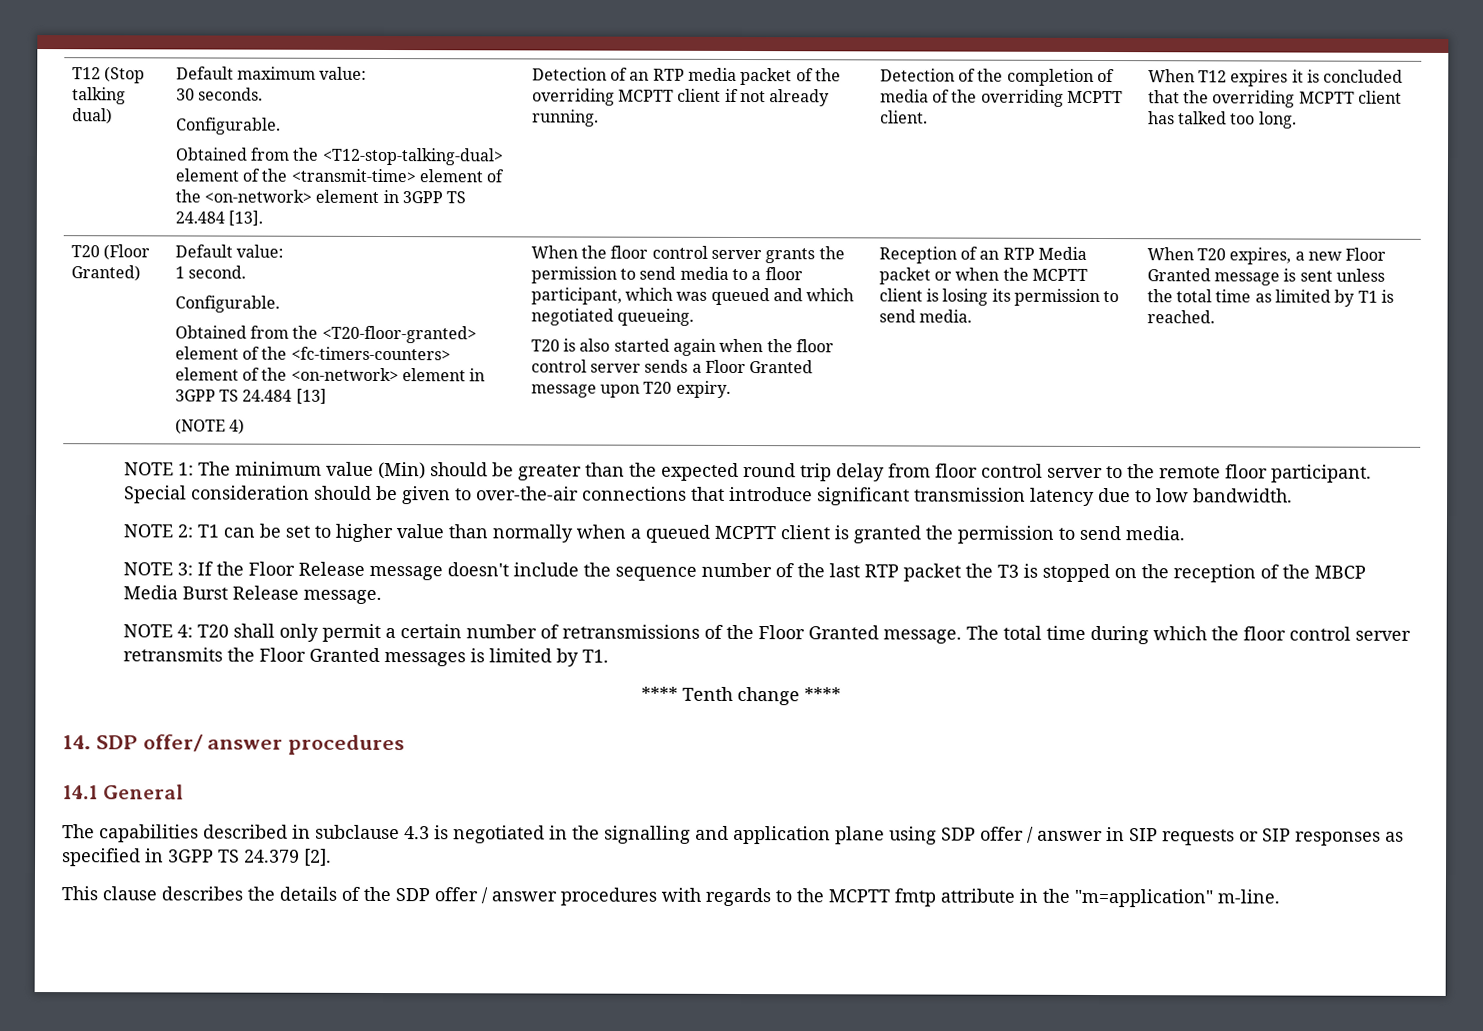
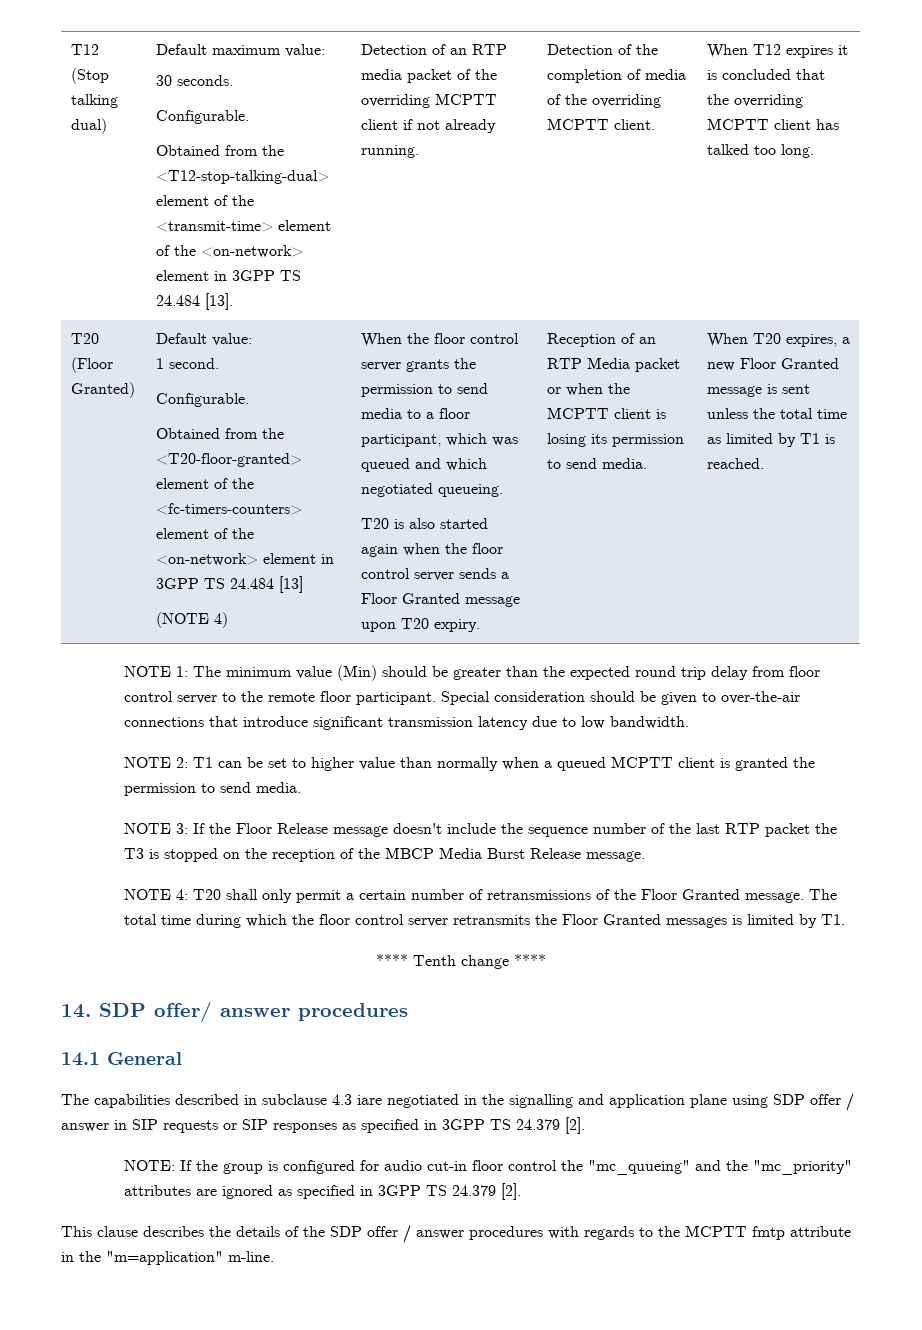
- The capabilities described in subclause 4.3 is negotiated in the signalling and application plane using SDP offer / answer in SIP requests or SIP responses as specified in 3GPP TS 24.379 [2].
+ The capabilities described in subclause 4.3 iare negotiated in the signalling and application plane using SDP offer / answer in SIP requests or SIP responses as specified in 3GPP TS 24.379 [2].
+ NOTE: If the group is configured for audio cut-in floor control the "mc_quueing" and the "mc_priority" attributes are ignored as specified in 3GPP TS 24.379 [2].

